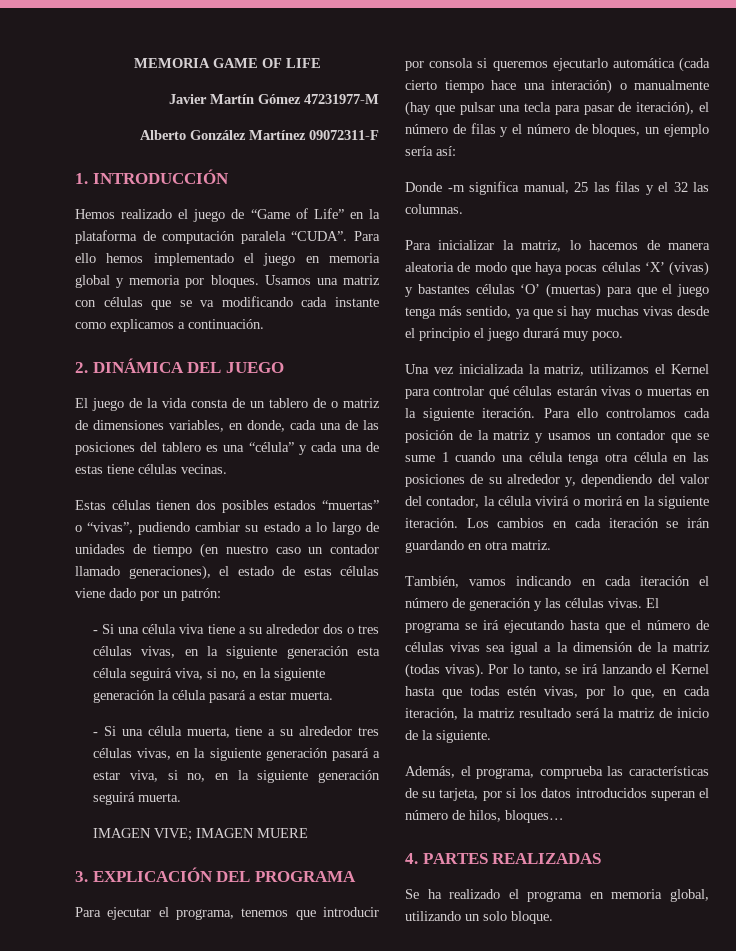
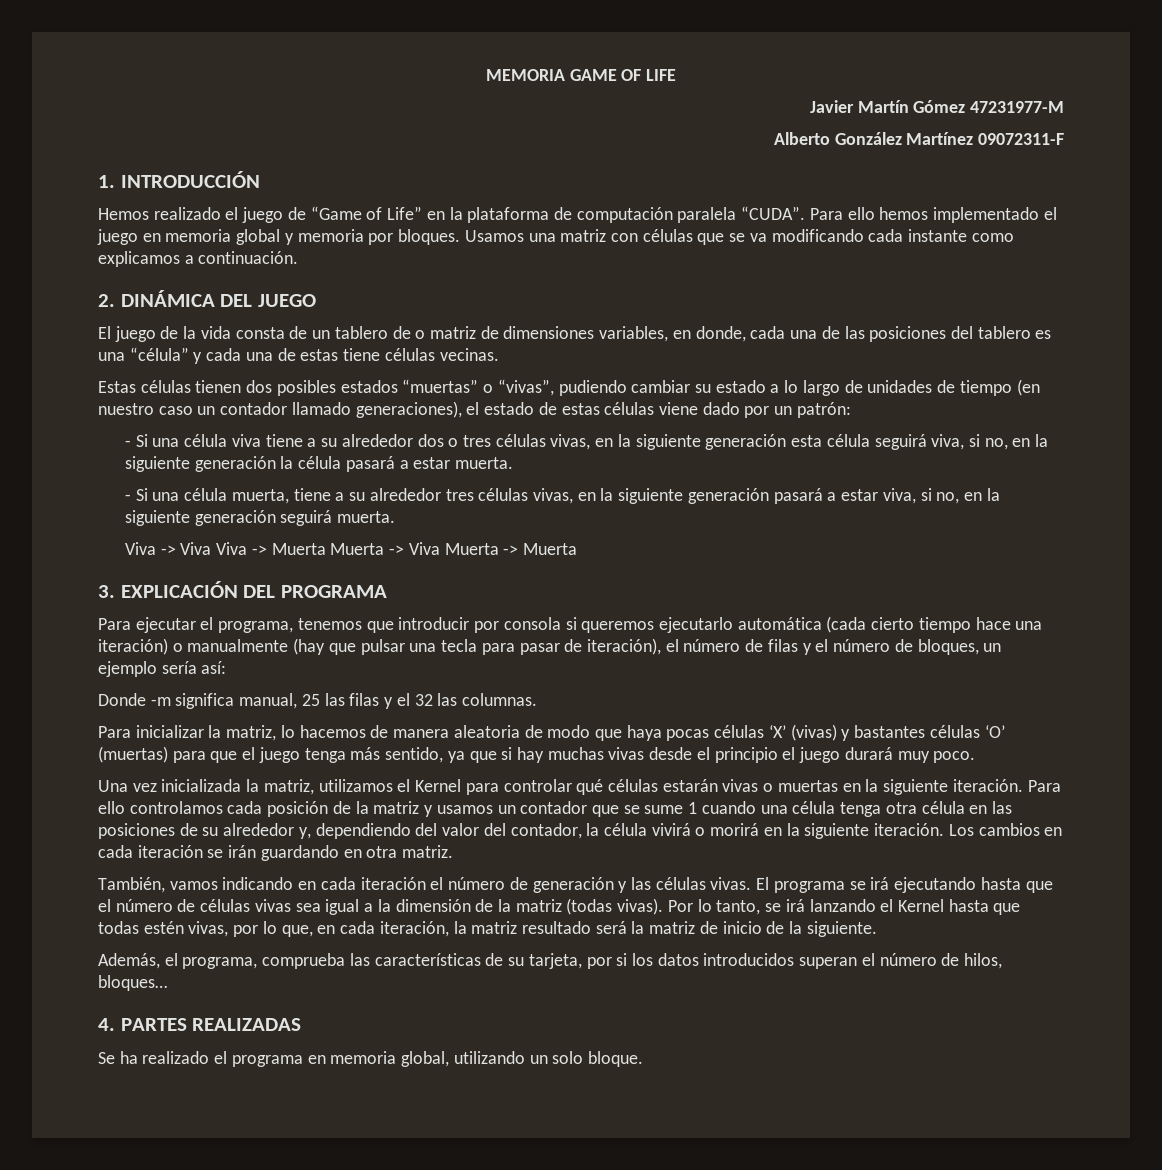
- IMAGEN VIVE; IMAGEN MUERE
+ Viva -> Viva Viva -> Muerta Muerta -> Viva Muerta -> Muerta
- Para ejecutar el programa, tenemos que introducir por consola si queremos ejecutarlo automática (cada cierto tiempo hace una interación) o manualmente (hay que pulsar una tecla para pasar de iteración), el número de filas y el número de bloques, un ejemplo sería así:
+ Para ejecutar el programa, tenemos que introducir por consola si queremos ejecutarlo automática (cada cierto tiempo hace una iteración) o manualmente (hay que pulsar una tecla para pasar de iteración), el número de filas y el número de bloques, un ejemplo sería así:

